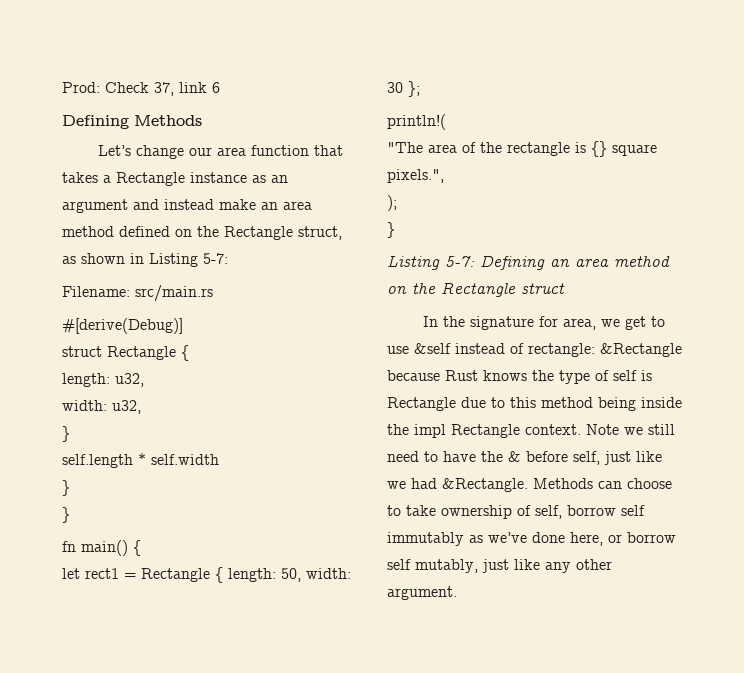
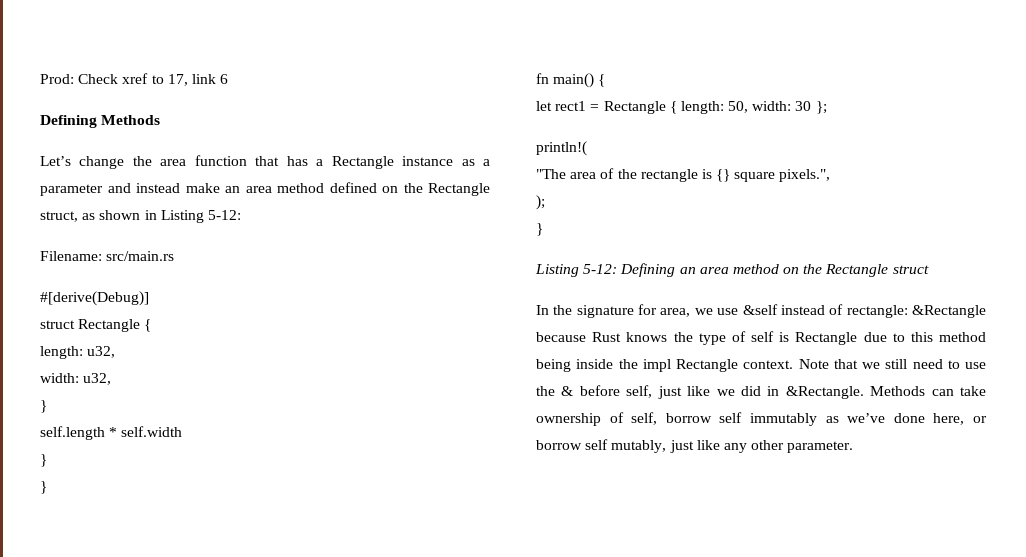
- Prod: Check 37, link 6
+ Prod: Check xref to 17, link 6
- Let’s change our area function that takes a Rectangle instance as an argument and instead make an area method defined on the Rectangle struct, as shown in Listing 5-7:
+ Let’s change the area function that has a Rectangle instance as a parameter and instead make an area method defined on the Rectangle struct, as shown in Listing 5-12:
- Listing 5-7: Defining an area method on the Rectangle struct
+ Listing 5-12: Defining an area method on the Rectangle struct
- In the signature for area, we get to use &self instead of rectangle: &Rectangle because Rust knows the type of self is Rectangle due to this method being inside the impl Rectangle context.
+ In the signature for area, we use &self instead of rectangle: &Rectangle because Rust knows the type of self is Rectangle due to this method being inside the impl Rectangle context.
- Note we still need to have the & before self, just like we had &Rectangle.
+ Note that we still need to use the & before self, just like we did in &Rectangle.
- Methods can choose to take ownership of self, borrow self immutably as we’ve done here, or borrow self mutably, just like any other argument.
+ Methods can take ownership of self, borrow self immutably as we’ve done here, or borrow self mutably, just like any other parameter.

